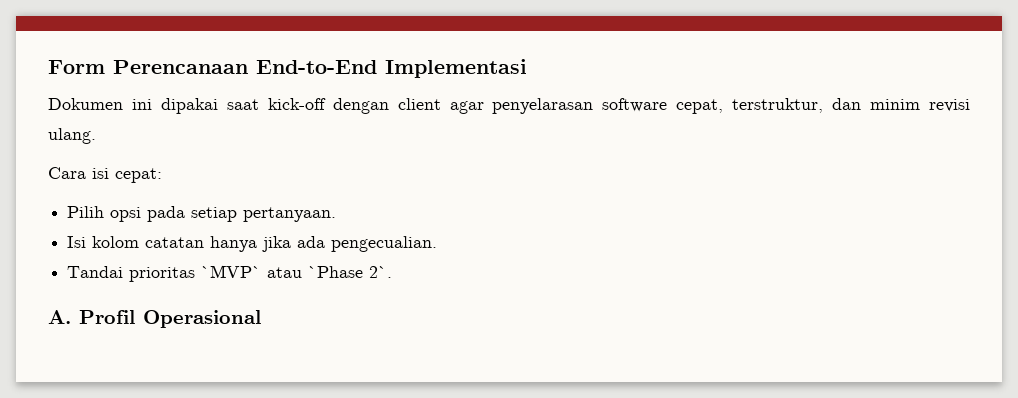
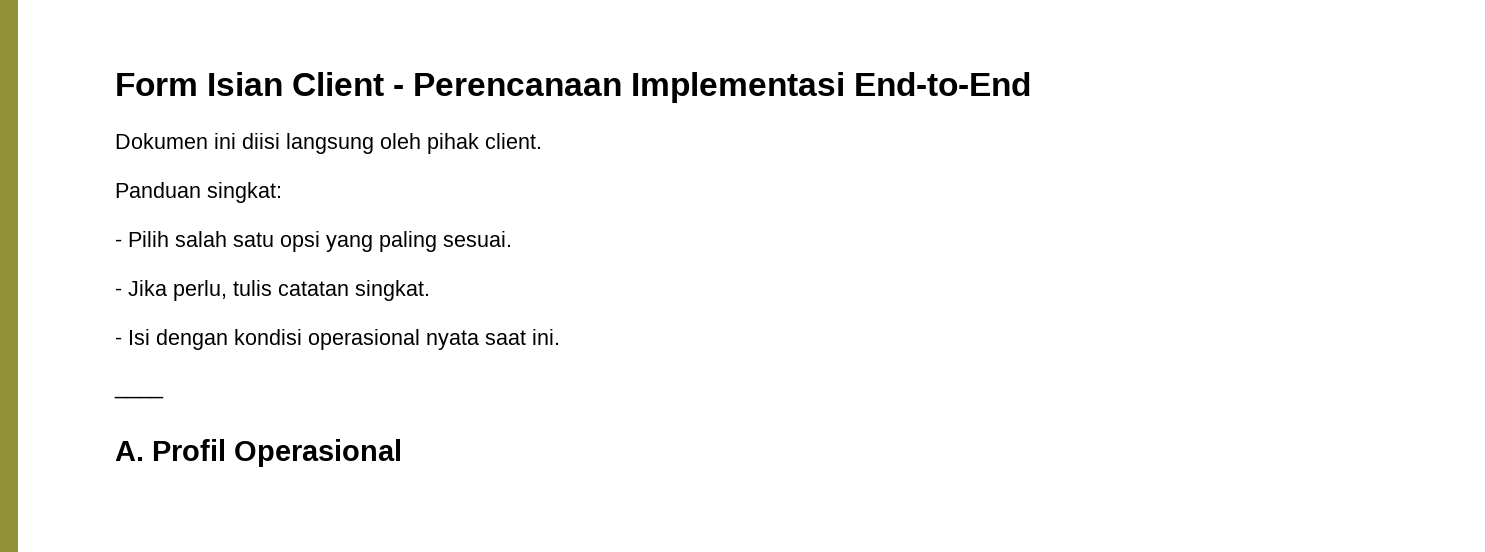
- Form Perencanaan End-to-End Implementasi
+ Form Isian Client - Perencanaan Implementasi End-to-End
- Dokumen ini dipakai saat kick-off dengan client agar penyelarasan software cepat, terstruktur, dan minim revisi ulang.
- Cara isi cepat:
- Pilih opsi pada setiap pertanyaan.
- Isi kolom catatan hanya jika ada pengecualian.
- Tandai prioritas `MVP` atau `Phase 2`.
+ Dokumen ini diisi langsung oleh pihak client.
+ Panduan singkat:
+ - Pilih salah satu opsi yang paling sesuai.
+ - Jika perlu, tulis catatan singkat.
+ - Isi dengan kondisi operasional nyata saat ini.
+ ____

